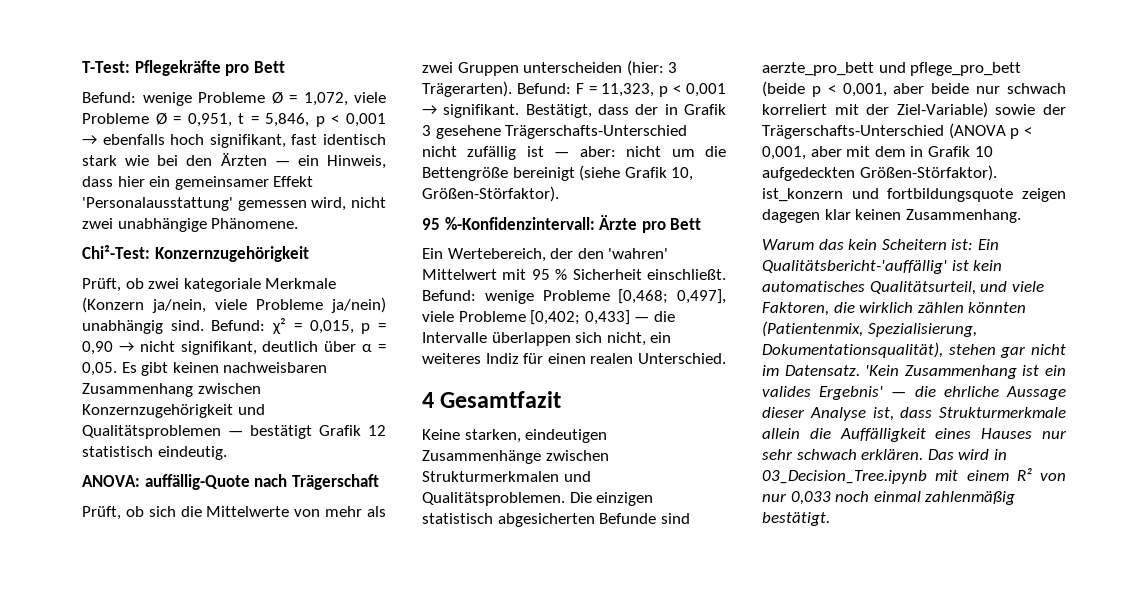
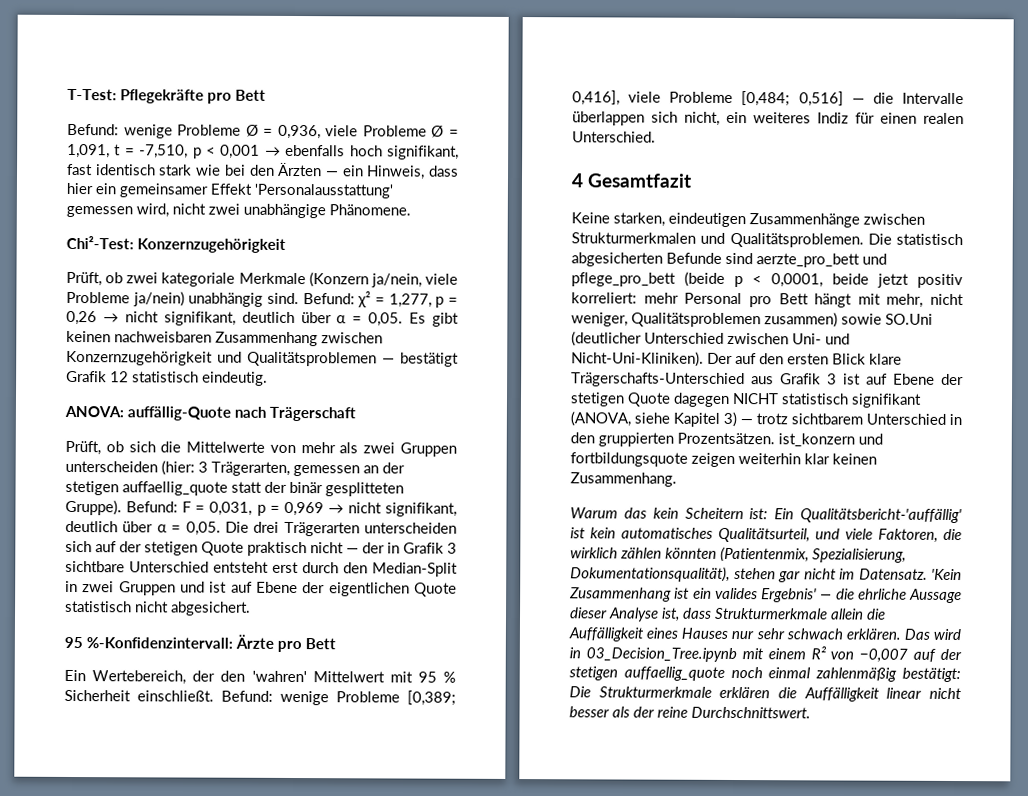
- Befund: wenige Probleme Ø = 1,072, viele Probleme Ø = 0,951, t = 5,846, p < 0,001 → ebenfalls hoch signifikant, fast identisch stark wie bei den Ärzten — ein Hinweis, dass hier ein gemeinsamer Effekt 'Personalausstattung' gemessen wird, nicht zwei unabhängige Phänomene.
+ Befund: wenige Probleme Ø = 0,936, viele Probleme Ø = 1,091, t = -7,510, p < 0,001 → ebenfalls hoch signifikant, fast identisch stark wie bei den Ärzten — ein Hinweis, dass hier ein gemeinsamer Effekt 'Personalausstattung' gemessen wird, nicht zwei unabhängige Phänomene.
- Befund: χ² = 0,015, p = 0,90 → nicht signifikant, deutlich über α = 0,05.
+ Befund: χ² = 1,277, p = 0,26 → nicht signifikant, deutlich über α = 0,05.
- Prüft, ob sich die Mittelwerte von mehr als zwei Gruppen unterscheiden (hier: 3 Trägerarten). Befund: F = 11,323, p < 0,001 → signifikant. Bestätigt, dass der in Grafik 3 gesehene Trägerschafts-Unterschied nicht zufällig ist — aber: nicht um die Bettengröße bereinigt (siehe Grafik 10, Größen-Störfaktor).
+ Prüft, ob sich die Mittelwerte von mehr als zwei Gruppen unterscheiden (hier: 3 Trägerarten, gemessen an der stetigen auffaellig_quote statt der binär gesplitteten Gruppe). Befund: F = 0,031, p = 0,969 → nicht signifikant, deutlich über α = 0,05. Die drei Trägerarten unterscheiden sich auf der stetigen Quote praktisch nicht — der in Grafik 3 sichtbare Unterschied entsteht erst durch den Median-Split in zwei Gruppen und ist auf Ebene der eigentlichen Quote statistisch nicht abgesichert.
- Befund: wenige Probleme [0,468; 0,497], viele Probleme [0,402; 0,433] — die Intervalle überlappen sich nicht, ein weiteres Indiz für einen realen Unterschied.
+ Befund: wenige Probleme [0,389; 0,416], viele Probleme [0,484; 0,516] — die Intervalle überlappen sich nicht, ein weiteres Indiz für einen realen Unterschied.
- Die einzigen statistisch abgesicherten Befunde sind aerzte_pro_bett und pflege_pro_bett (beide p < 0,001, aber beide nur schwach korreliert mit der Ziel-Variable) sowie der Trägerschafts-Unterschied (ANOVA p < 0,001, aber mit dem in Grafik 10 aufgedeckten Größen-Störfaktor). ist_konzern und fortbildungsquote zeigen dagegen klar keinen Zusammenhang.
+ Die statistisch abgesicherten Befunde sind aerzte_pro_bett und pflege_pro_bett (beide p < 0,0001, beide jetzt positiv korreliert: mehr Personal pro Bett hängt mit mehr, nicht weniger, Qualitätsproblemen zusammen) sowie SO.Uni (deutlicher Unterschied zwischen Uni- und Nicht-Uni-Kliniken). Der auf den ersten Blick klare Trägerschafts-Unterschied aus Grafik 3 ist auf Ebene der stetigen Quote dagegen NICHT statistisch signifikant (ANOVA, siehe Kapitel 3) — trotz sichtbarem Unterschied in den gruppierten Prozentsätzen. ist_konzern und fortbildungsquote zeigen weiterhin klar keinen Zusammenhang.
- Das wird in 03_Decision_Tree.ipynb mit einem R² von nur 0,033 noch einmal zahlenmäßig bestätigt.
+ Das wird in 03_Decision_Tree.ipynb mit einem R² von −0,007 auf der stetigen auffaellig_quote noch einmal zahlenmäßig bestätigt: Die Strukturmerkmale erklären die Auffälligkeit linear nicht besser als der reine Durchschnittswert.

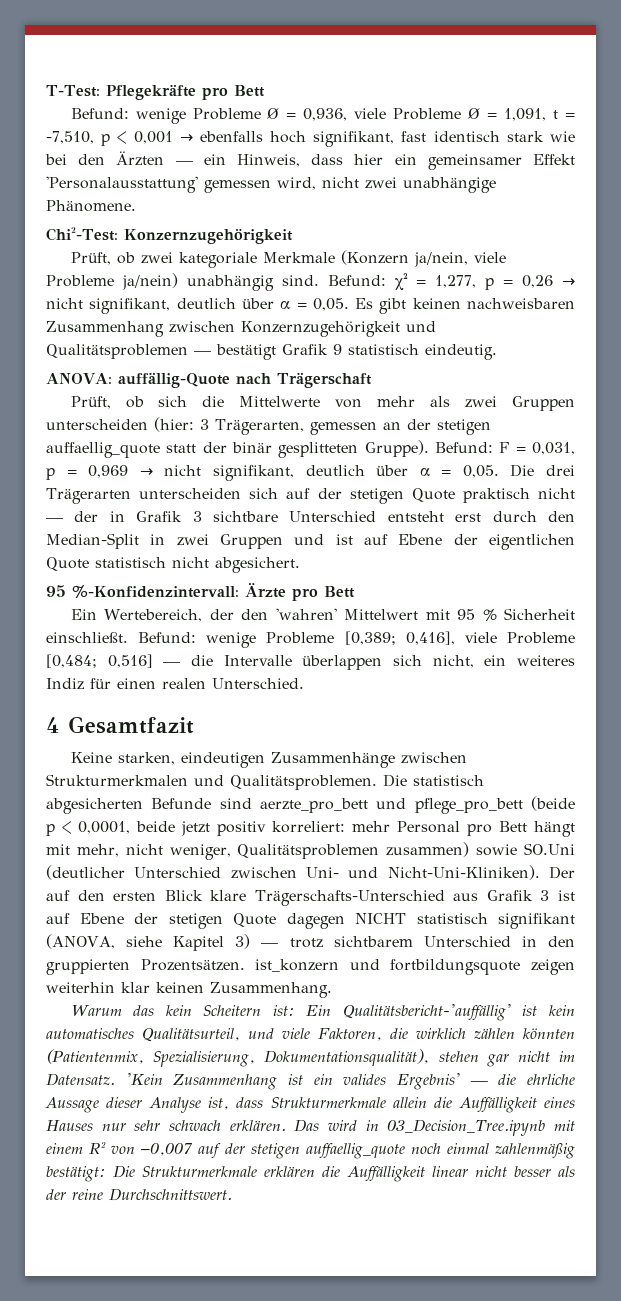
- Es gibt keinen nachweisbaren Zusammenhang zwischen Konzernzugehörigkeit und Qualitätsproblemen — bestätigt Grafik 12 statistisch eindeutig.
+ Es gibt keinen nachweisbaren Zusammenhang zwischen Konzernzugehörigkeit und Qualitätsproblemen — bestätigt Grafik 9 statistisch eindeutig.

